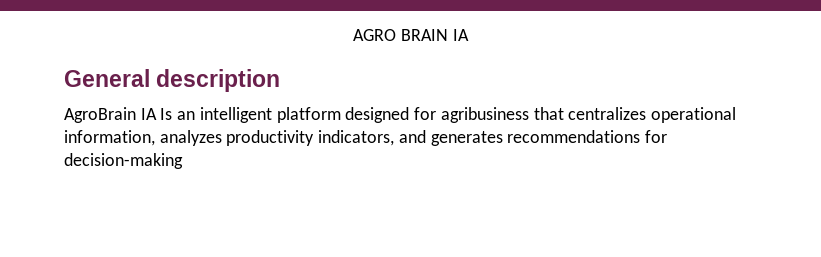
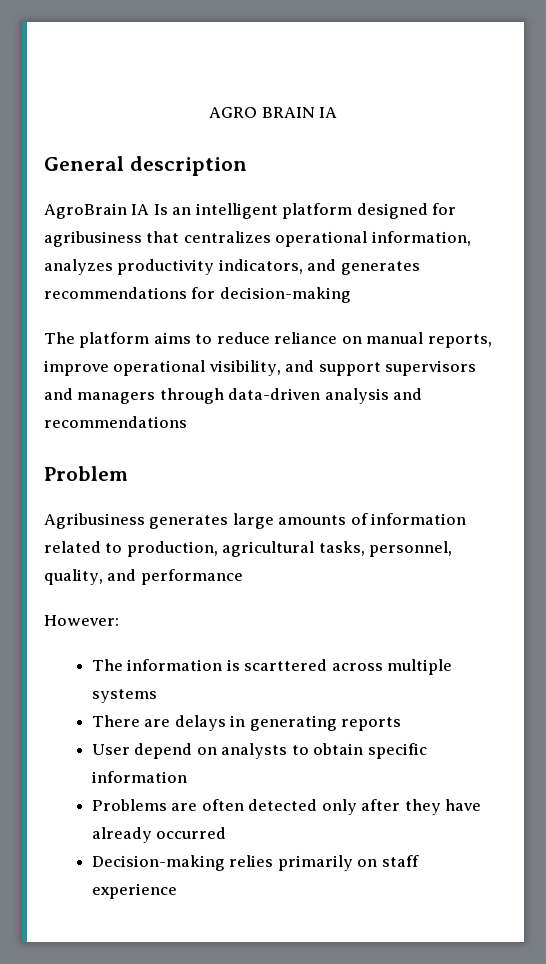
+ The platform aims to reduce reliance on manual reports, improve operational visibility, and support supervisors and managers through data-driven analysis and recommendations
+ Problem
+ Agribusiness generates large amounts of information related to production, agricultural tasks, personnel, quality, and performance
+ However:
+ The information is scarttered across multiple systems
+ There are delays in generating reports
+ User depend on analysts to obtain specific information
+ Problems are often detected only after they have already occurred
+ Decision-making relies primarily on staff experience

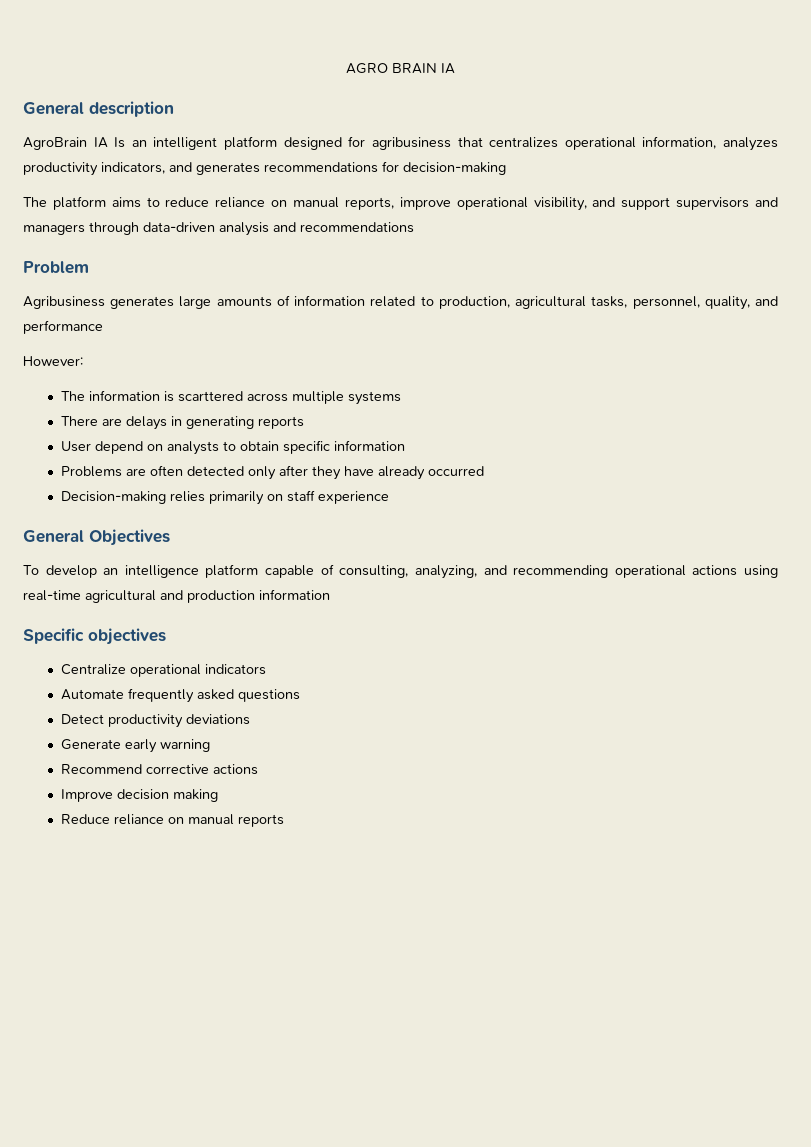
+ General Objectives
+ To develop an intelligence platform capable of consulting, analyzing, and recommending operational actions using real-time agricultural and production information
+ Specific objectives
+ Centralize operational indicators
+ Automate frequently asked questions
+ Detect productivity deviations
+ Generate early warning
+ Recommend corrective actions
+ Improve decision making
+ Reduce reliance on manual reports

